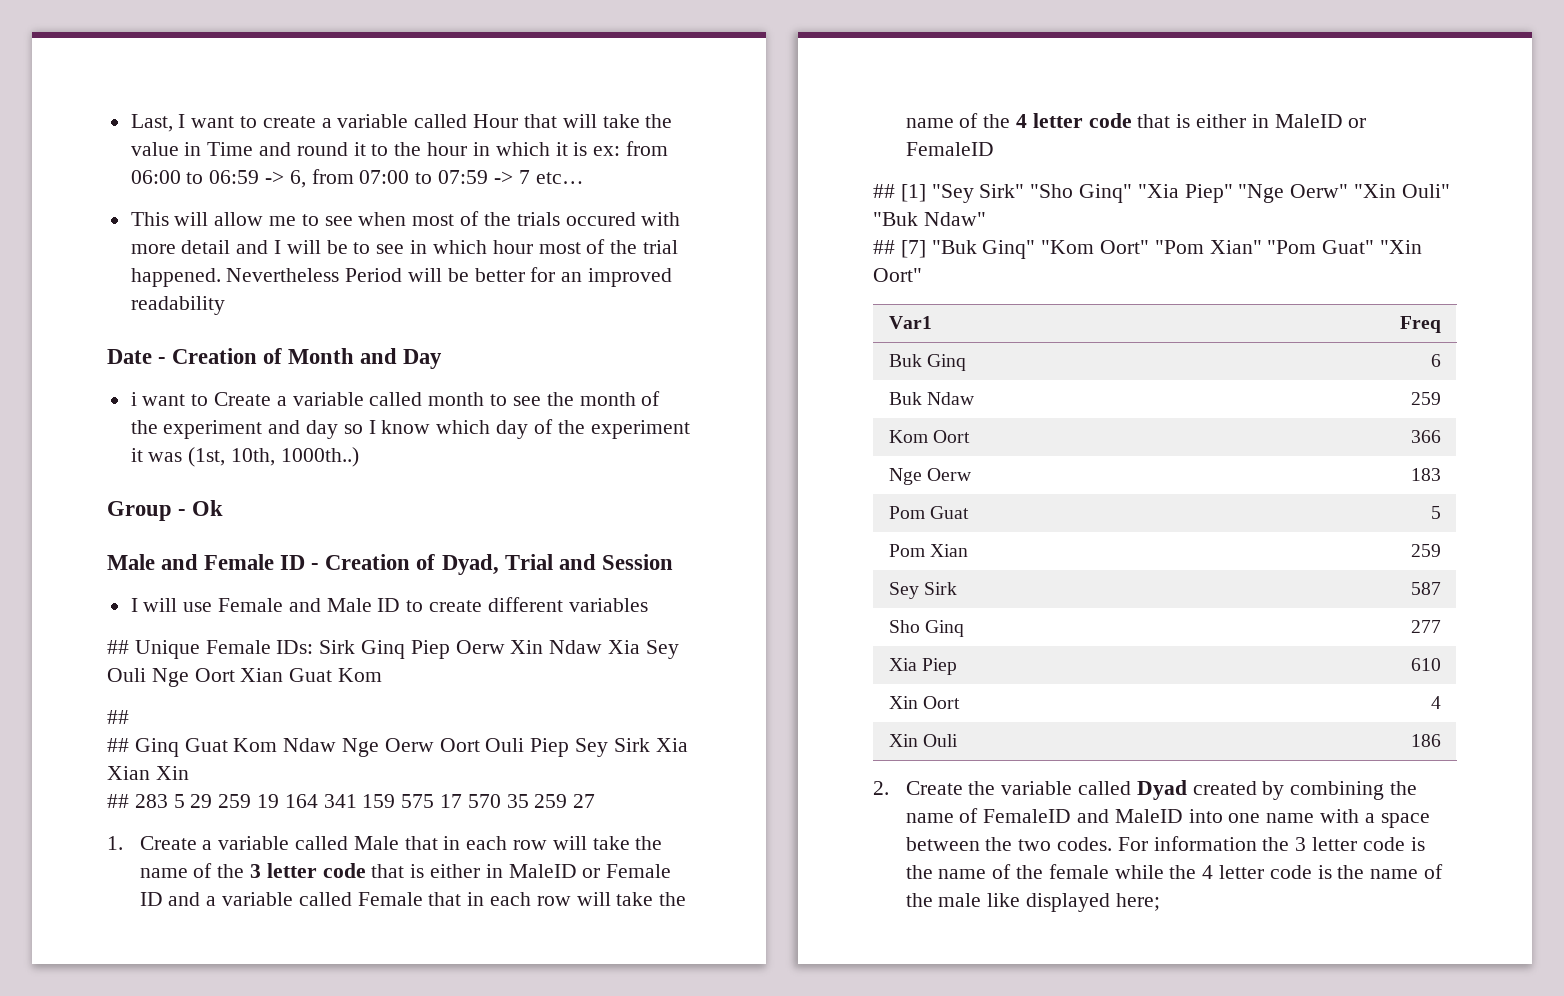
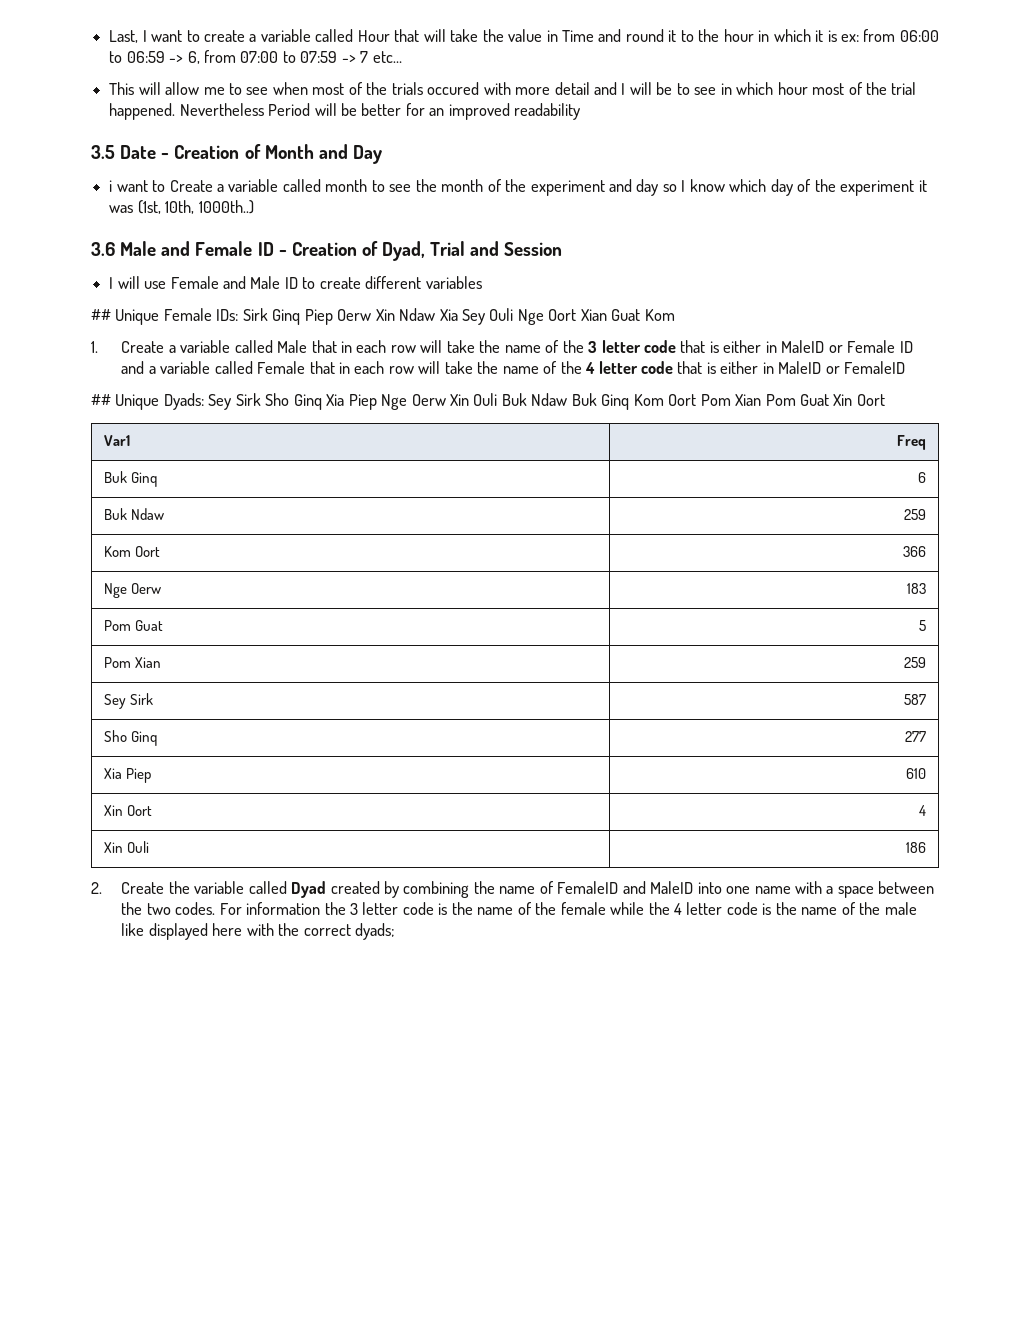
- Date - Creation of Month and Day
+ 3.5 Date - Creation of Month and Day
- Group - Ok
- Male and Female ID - Creation of Dyad, Trial and Session
+ 3.6 Male and Female ID - Creation of Dyad, Trial and Session
  ## Unique Female IDs: Sirk Ginq Piep Oerw Xin Ndaw Xia Sey Ouli Nge Oort Xian Guat Kom
- ##
- ## Ginq Guat Kom Ndaw Nge Oerw Oort Ouli Piep Sey Sirk Xia Xian Xin
- ## 283 5 29 259 19 164 341 159 575 17 570 35 259 27
- ## [1] "Sey Sirk" "Sho Ginq" "Xia Piep" "Nge Oerw" "Xin Ouli" "Buk Ndaw"
- ## [7] "Buk Ginq" "Kom Oort" "Pom Xian" "Pom Guat" "Xin Oort"
+ ## Unique Dyads: Sey Sirk Sho Ginq Xia Piep Nge Oerw Xin Ouli Buk Ndaw Buk Ginq Kom Oort Pom Xian Pom Guat Xin Oort
- For information the 3 letter code is the name of the female while the 4 letter code is the name of the male like displayed here;
+ For information the 3 letter code is the name of the female while the 4 letter code is the name of the male like displayed here with the correct dyads;

